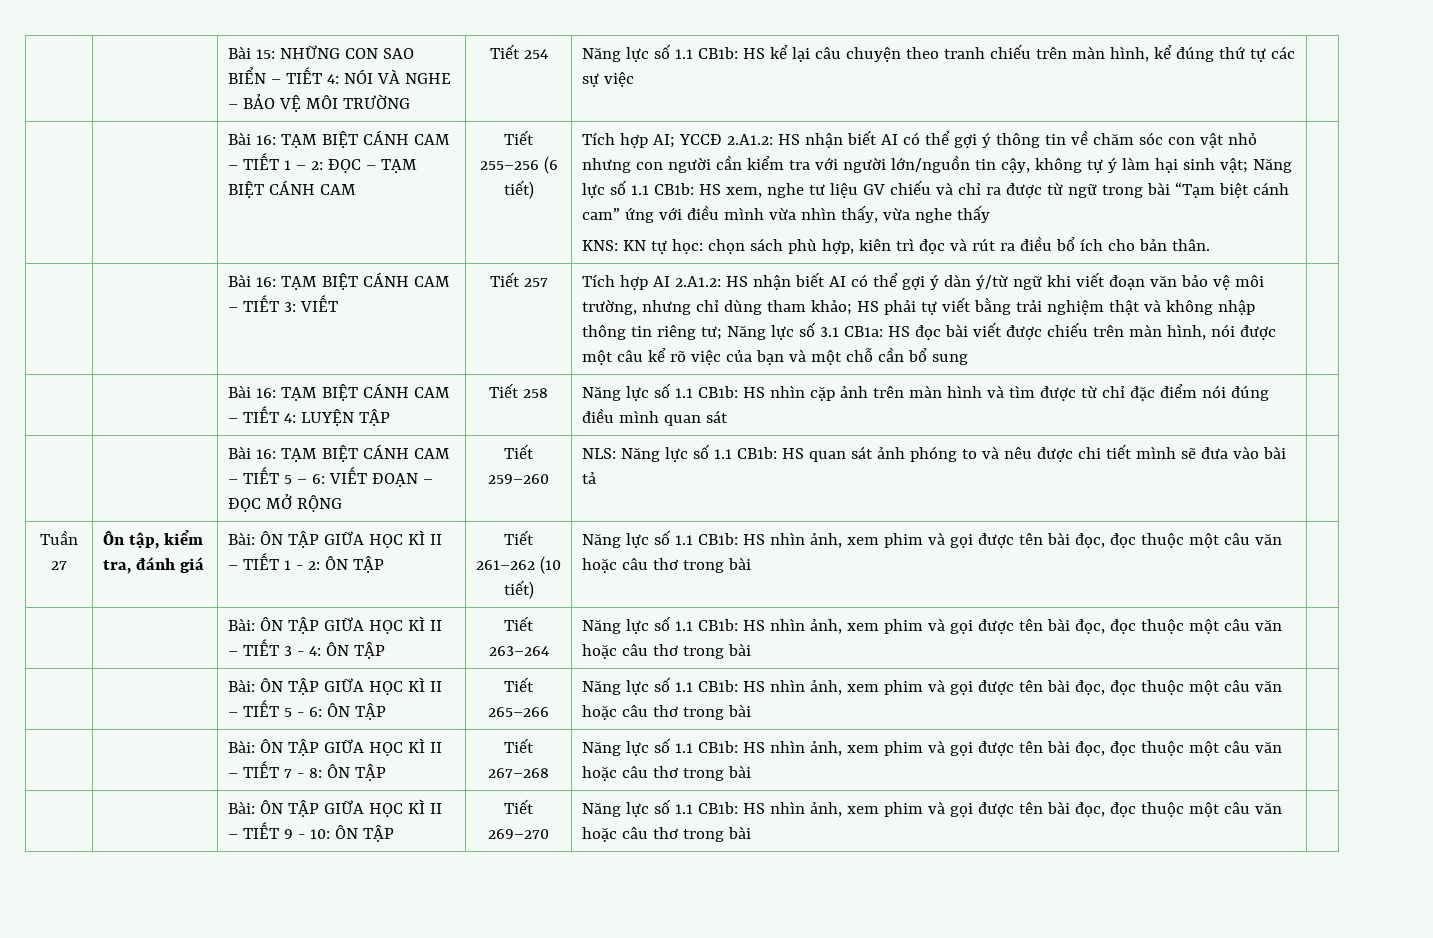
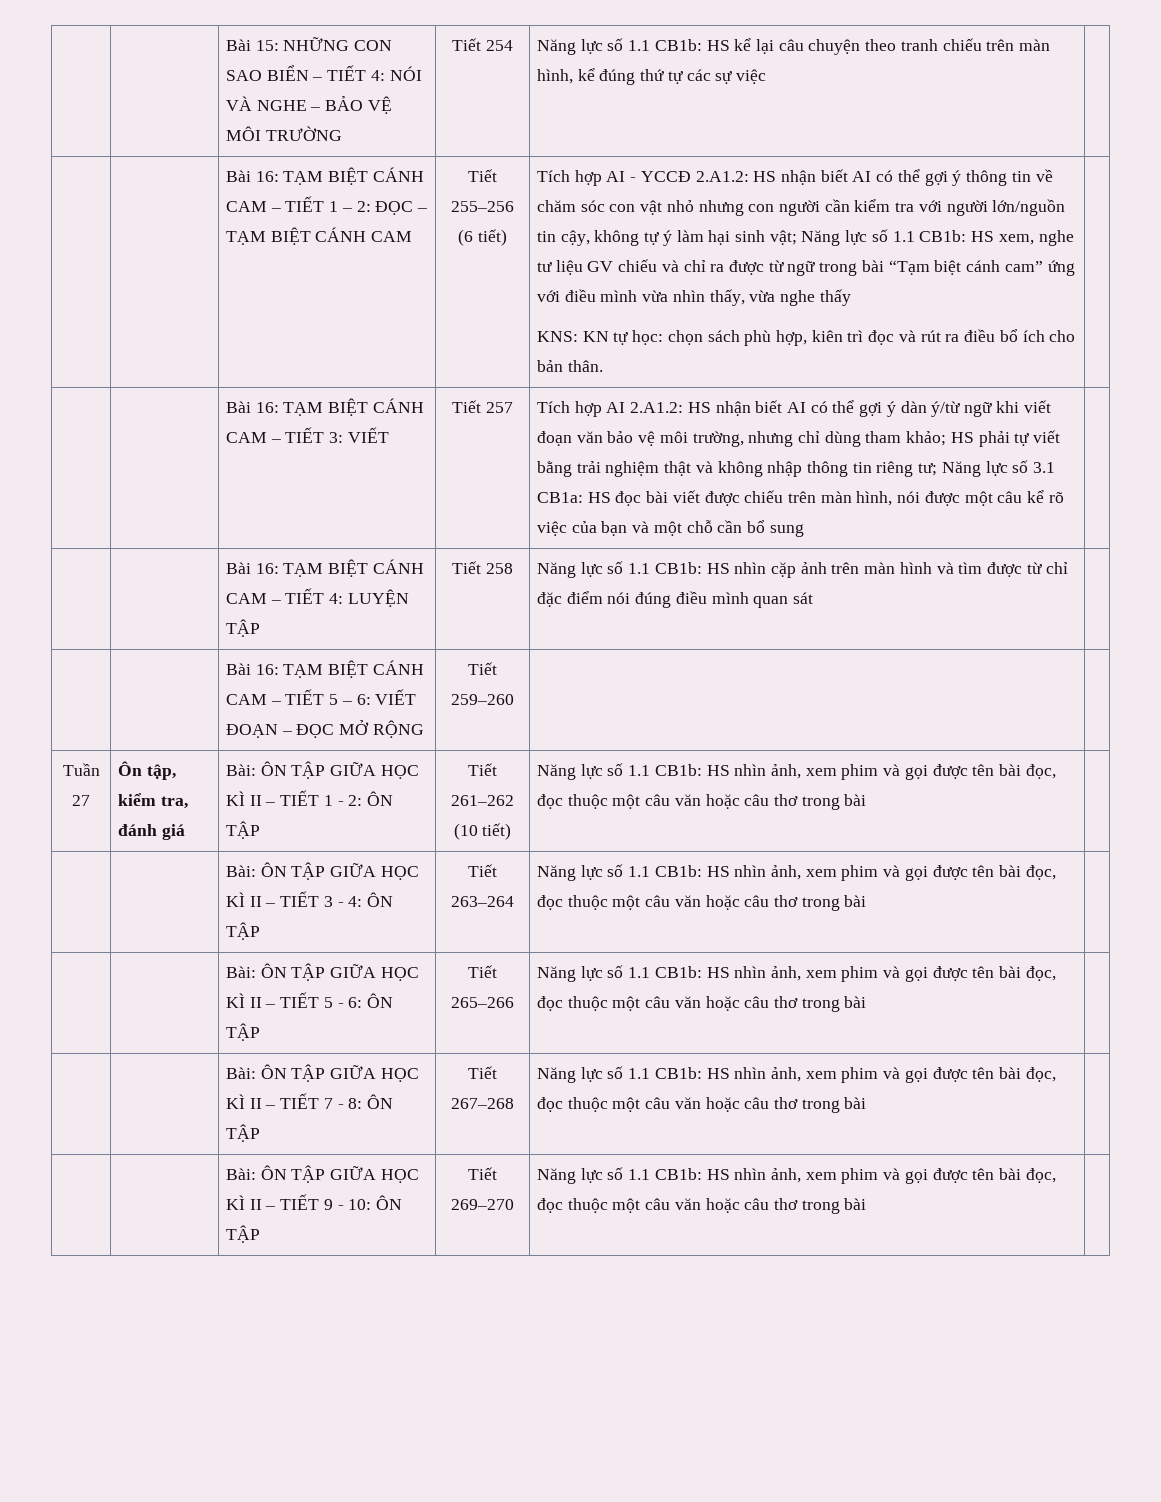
- Tích hợp AI; YCCĐ 2.A1.2:
+ Tích hợp AI - YCCĐ 2.A1.2:
- NLS: Năng lực số 1.1 CB1b: HS quan sát ảnh phóng to và nêu được chi tiết mình sẽ đưa vào bài tả

